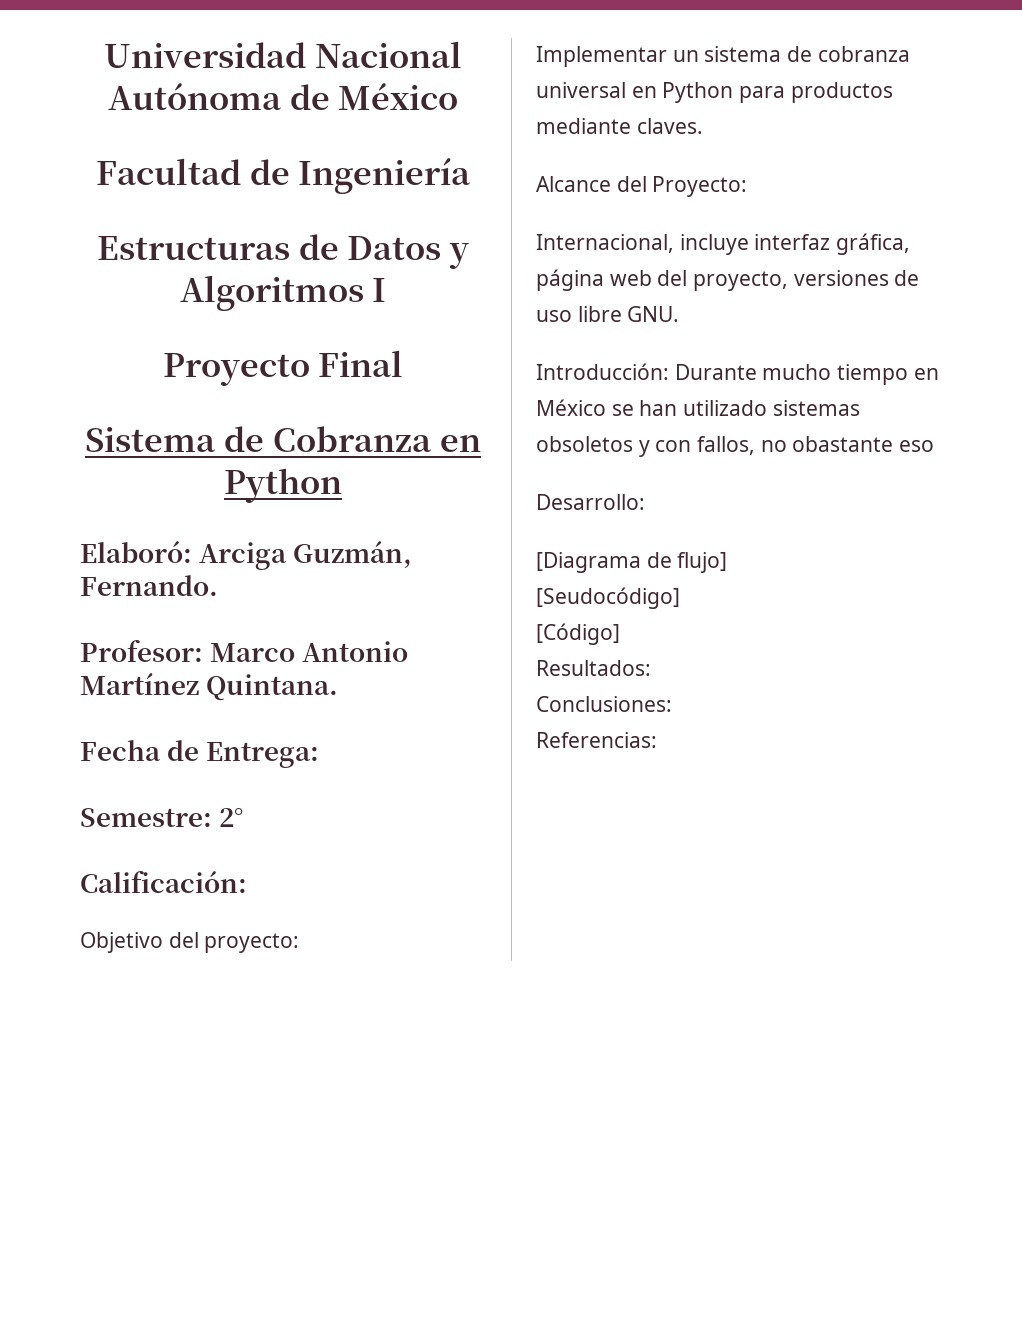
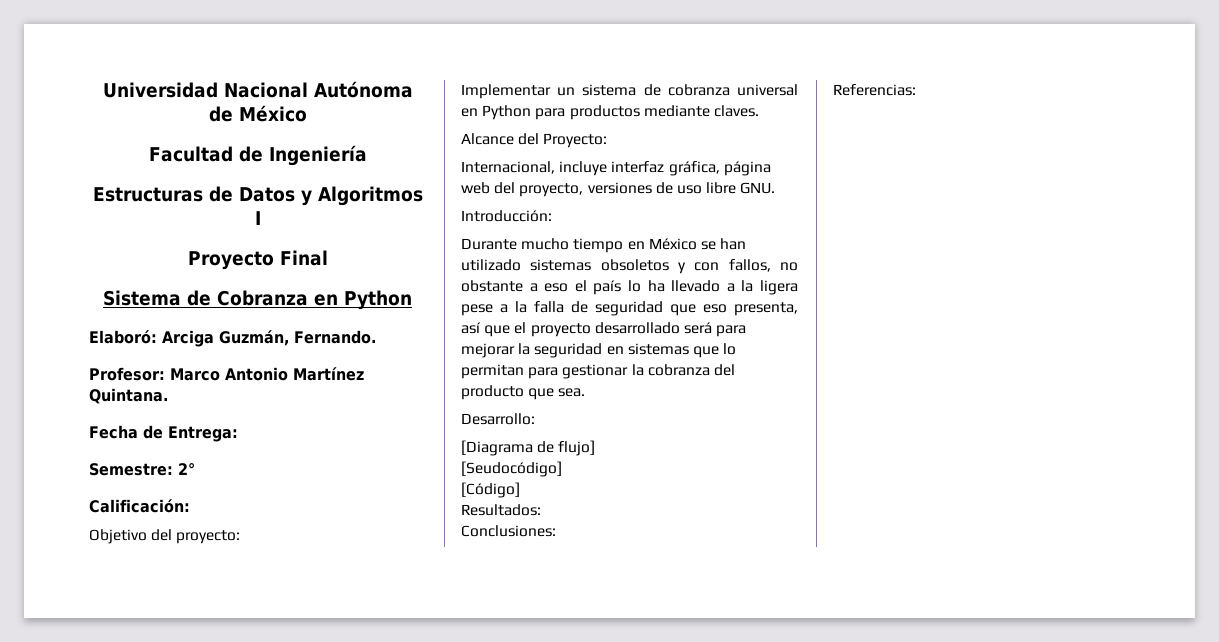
- Introducción: Durante mucho tiempo en México se han utilizado sistemas obsoletos y con fallos, no obastante eso
+ Introducción:
+ Durante mucho tiempo en México se han utilizado sistemas obsoletos y con fallos, no obstante a eso el país lo ha llevado a la ligera pese a la falla de seguridad que eso presenta, así que el proyecto desarrollado será para mejorar la seguridad en sistemas que lo permitan para gestionar la cobranza del producto que sea.

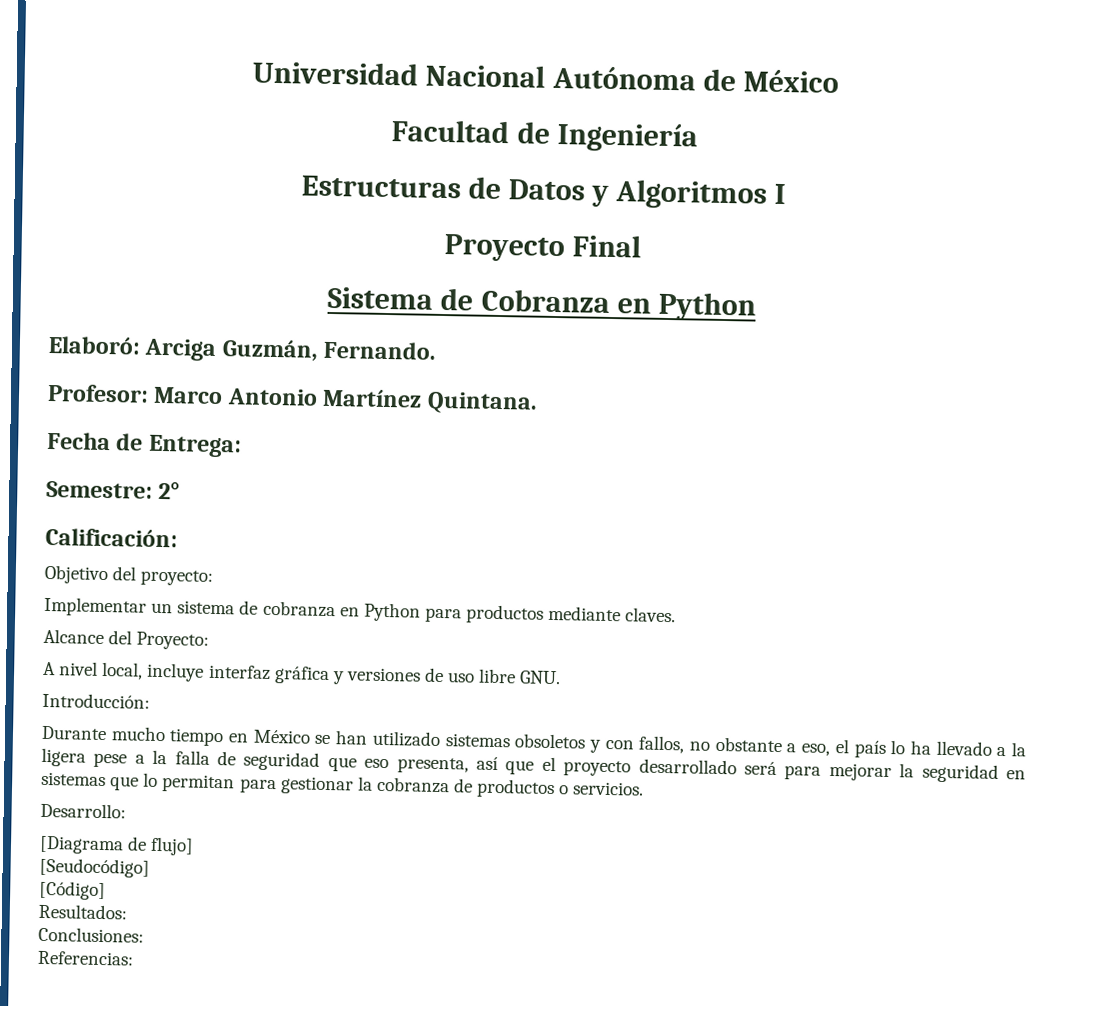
- Implementar un sistema de cobranza universal en Python para productos mediante claves.
+ Implementar un sistema de cobranza en Python para productos mediante claves.
- Internacional, incluye interfaz gráfica, página web del proyecto, versiones de uso libre GNU.
+ A nivel local, incluye interfaz gráfica y versiones de uso libre GNU.
- Durante mucho tiempo en México se han utilizado sistemas obsoletos y con fallos, no obstante a eso el país lo ha llevado a la ligera pese a la falla de seguridad que eso presenta, así que el proyecto desarrollado será para mejorar la seguridad en sistemas que lo permitan para gestionar la cobranza del producto que sea.
+ Durante mucho tiempo en México se han utilizado sistemas obsoletos y con fallos, no obstante a eso, el país lo ha llevado a la ligera pese a la falla de seguridad que eso presenta, así que el proyecto desarrollado será para mejorar la seguridad en sistemas que lo permitan para gestionar la cobranza de productos o servicios.

